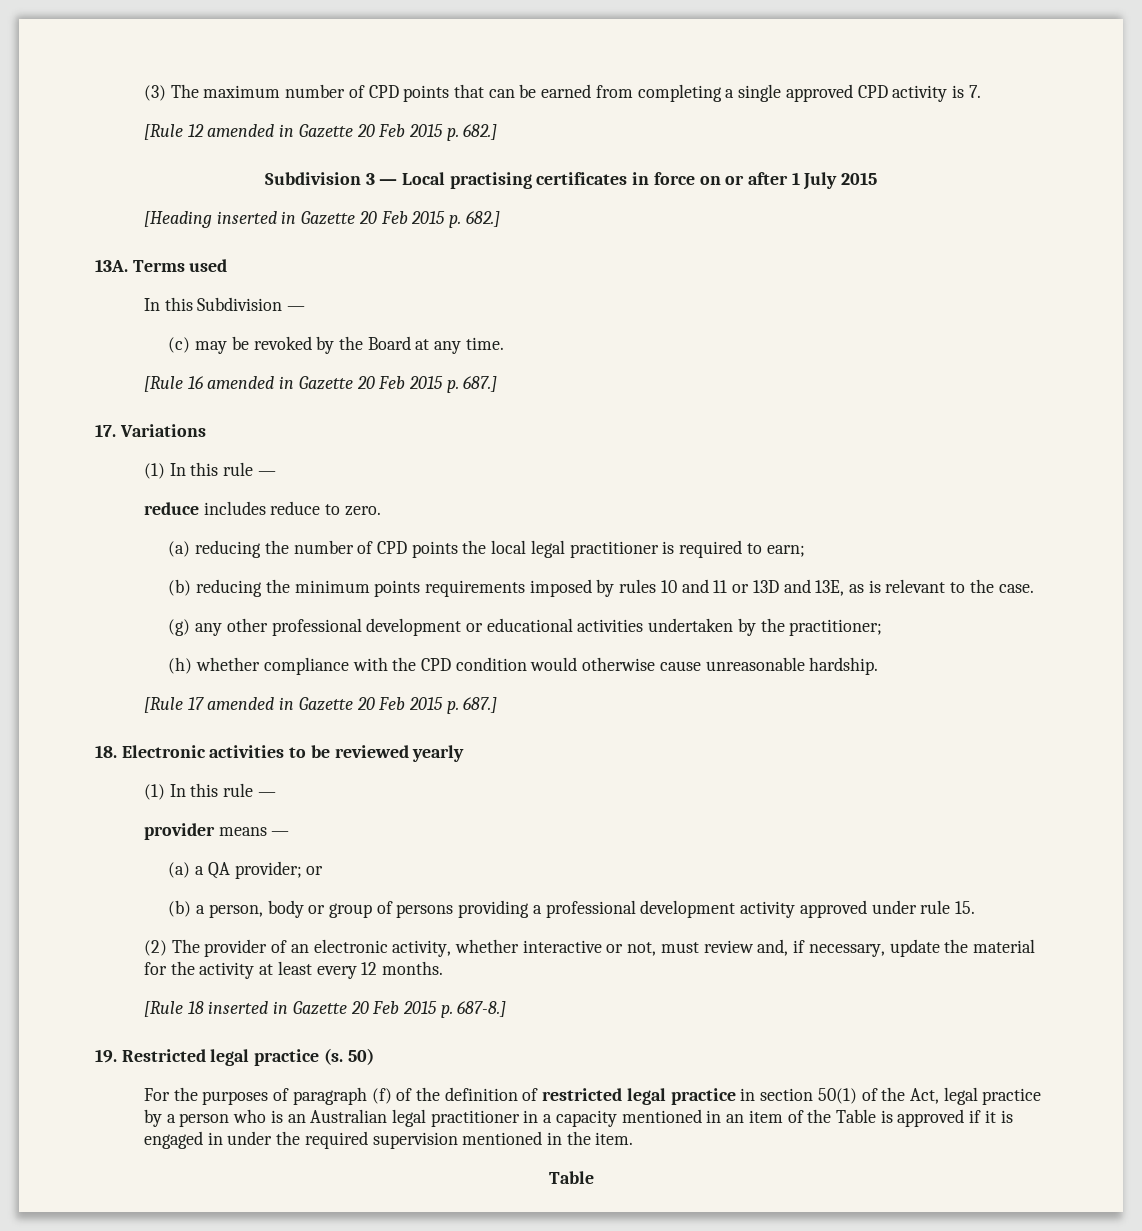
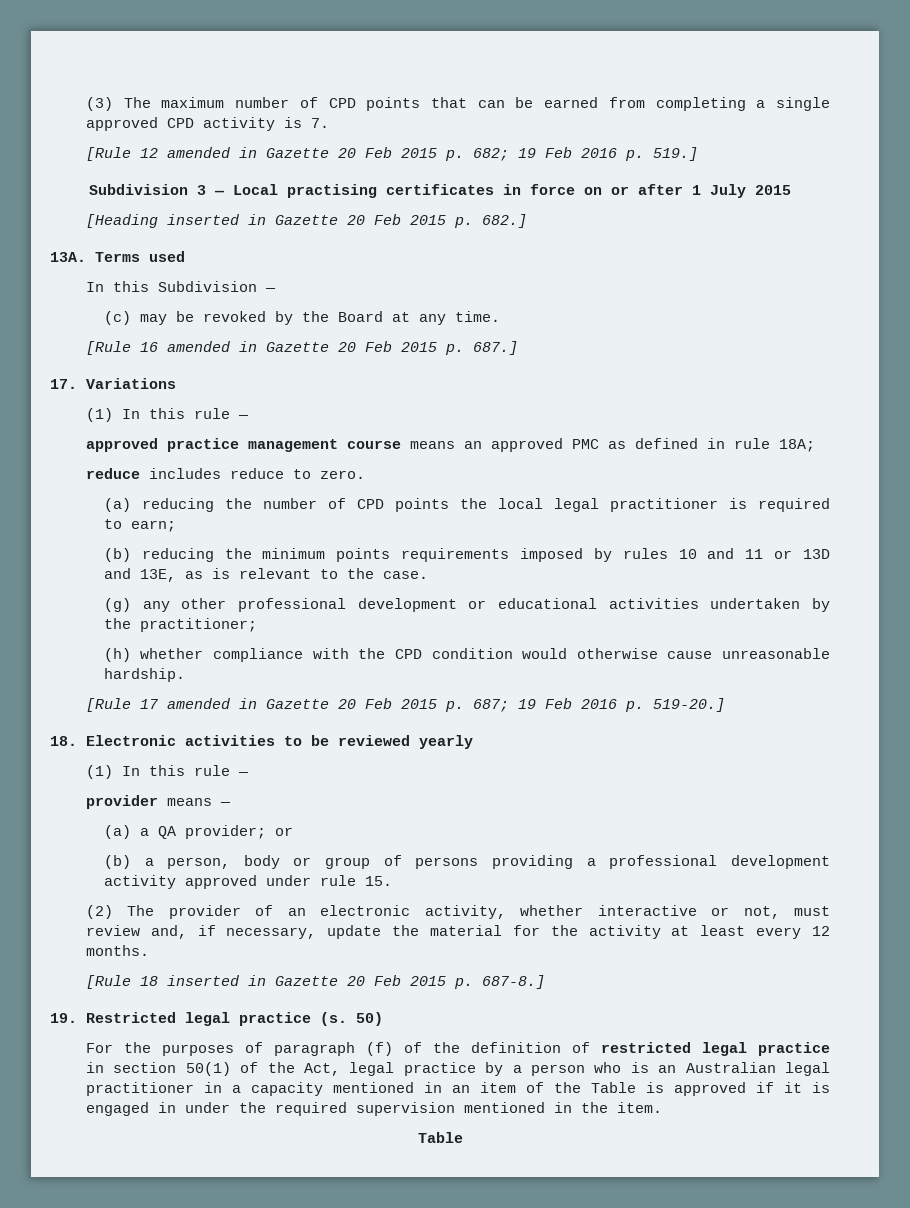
- [Rule 12 amended in Gazette 20 Feb 2015 p. 682.]
+ [Rule 12 amended in Gazette 20 Feb 2015 p. 682; 19 Feb 2016 p. 519.]
+ approved practice management course means an approved PMC as defined in rule 18A;
- [Rule 17 amended in Gazette 20 Feb 2015 p. 687.]
+ [Rule 17 amended in Gazette 20 Feb 2015 p. 687; 19 Feb 2016 p. 519-20.]

